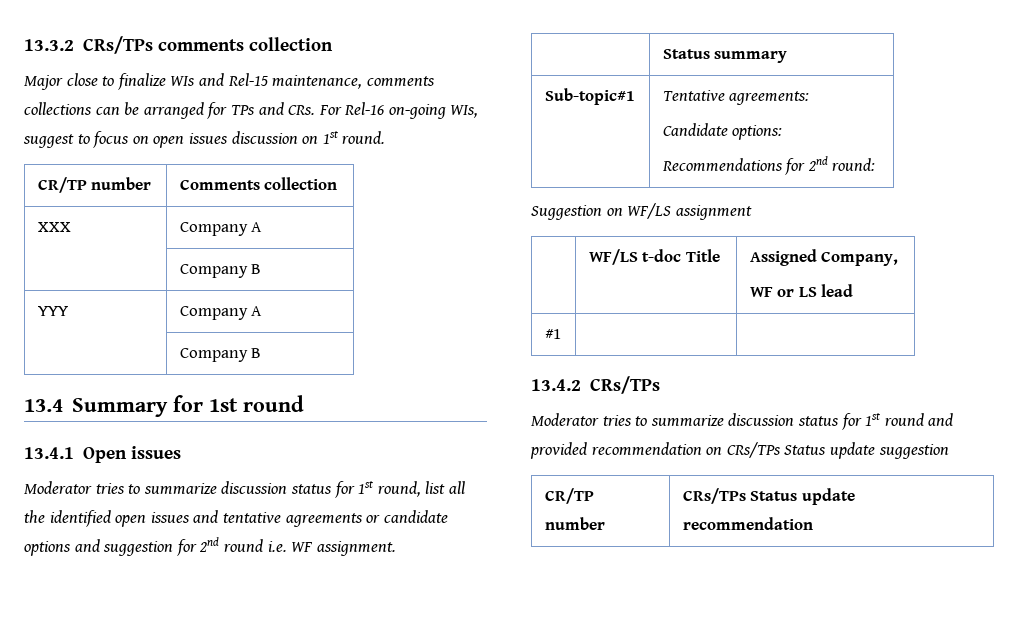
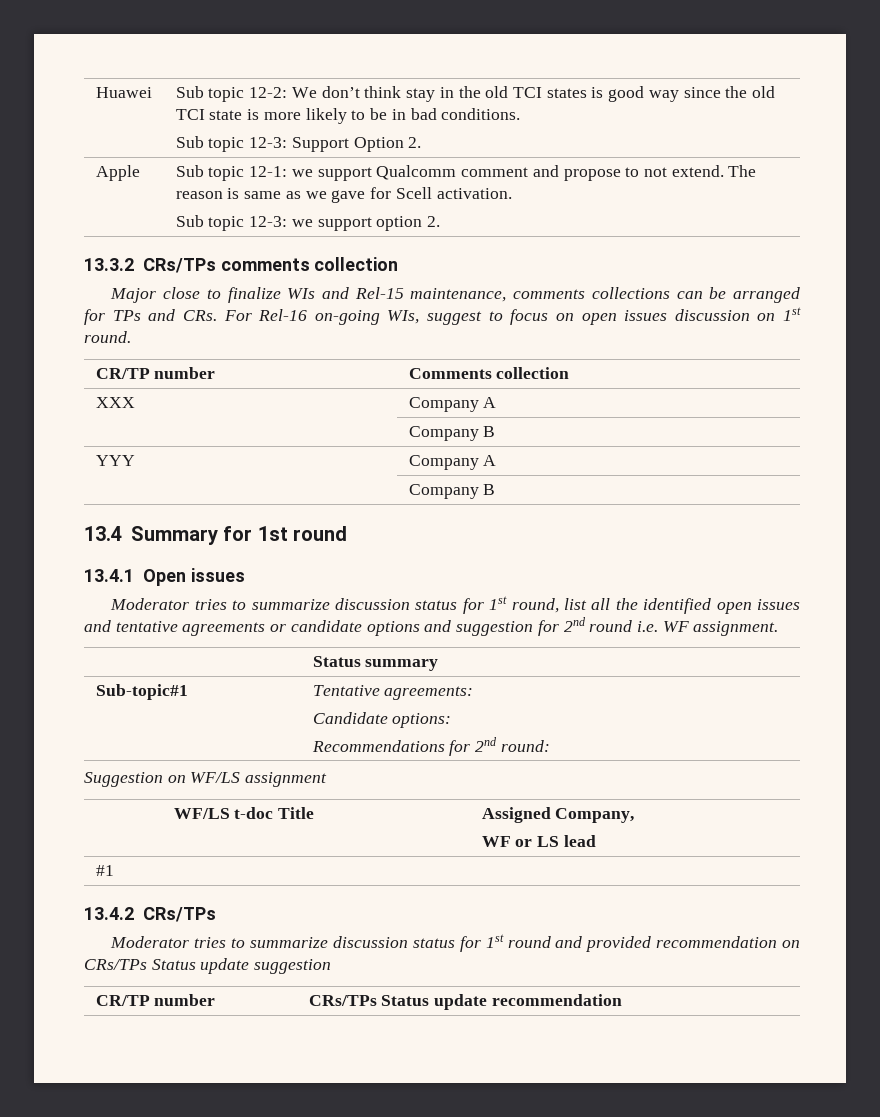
+ Huawei | Sub topic 12-2: We don’t think stay in the old TCI states is good way since the old TCI state is more likely to be in bad conditions.
+ Sub topic 12-3: Support Option 2.
+ Apple | Sub topic 12-1: we support Qualcomm comment and propose to not extend. The reason is same as we gave for Scell activation.
+ Sub topic 12-3: we support option 2.

